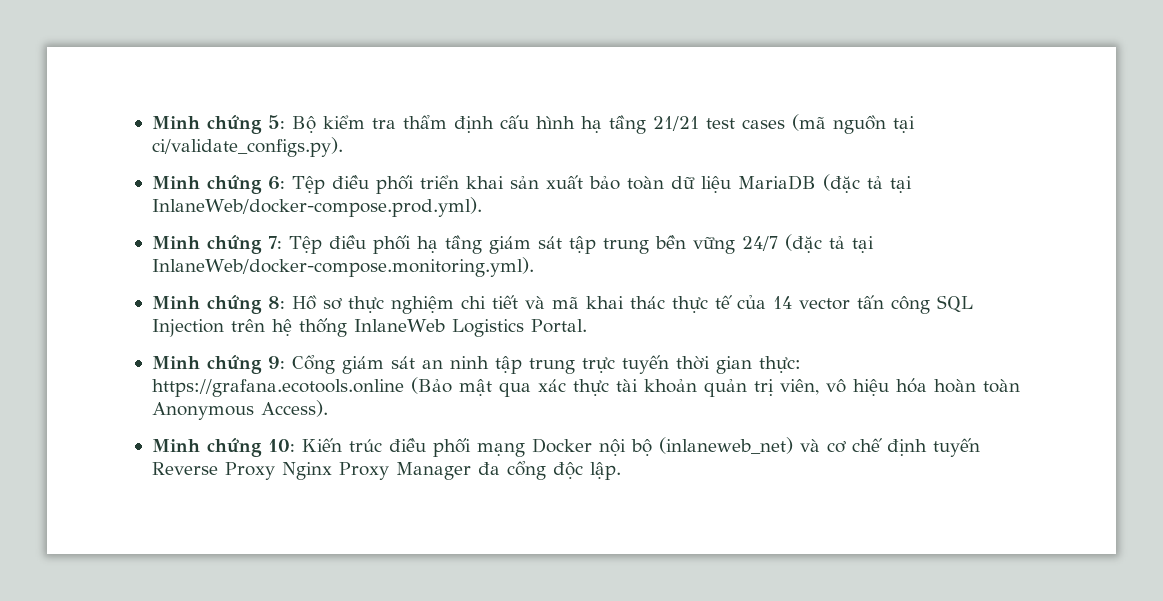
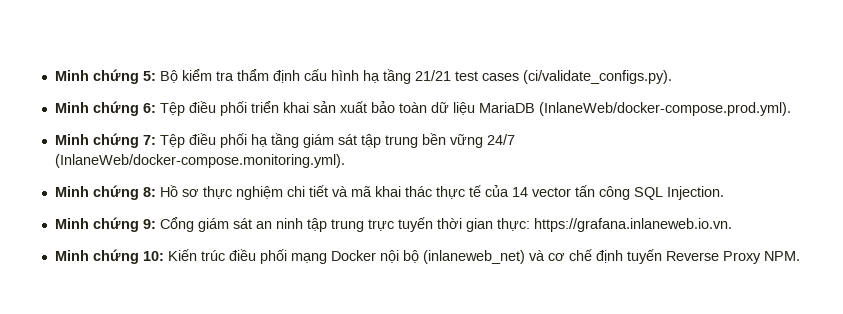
- Minh chứng 5: Bộ kiểm tra thẩm định cấu hình hạ tầng 21/21 test cases (mã nguồn tại ci/validate_configs.py).
+ Minh chứng 5: Bộ kiểm tra thẩm định cấu hình hạ tầng 21/21 test cases (ci/validate_configs.py).
- Minh chứng 6: Tệp điều phối triển khai sản xuất bảo toàn dữ liệu MariaDB (đặc tả tại InlaneWeb/docker-compose.prod.yml).
+ Minh chứng 6: Tệp điều phối triển khai sản xuất bảo toàn dữ liệu MariaDB (InlaneWeb/docker-compose.prod.yml).
- Minh chứng 7: Tệp điều phối hạ tầng giám sát tập trung bền vững 24/7 (đặc tả tại InlaneWeb/docker-compose.monitoring.yml).
+ Minh chứng 7: Tệp điều phối hạ tầng giám sát tập trung bền vững 24/7 (InlaneWeb/docker-compose.monitoring.yml).
- Minh chứng 8: Hồ sơ thực nghiệm chi tiết và mã khai thác thực tế của 14 vector tấn công SQL Injection trên hệ thống InlaneWeb Logistics Portal.
+ Minh chứng 8: Hồ sơ thực nghiệm chi tiết và mã khai thác thực tế của 14 vector tấn công SQL Injection.
- Minh chứng 9: Cổng giám sát an ninh tập trung trực tuyến thời gian thực: https://grafana.ecotools.online (Bảo mật qua xác thực tài khoản quản trị viên, vô hiệu hóa hoàn toàn Anonymous Access).
+ Minh chứng 9: Cổng giám sát an ninh tập trung trực tuyến thời gian thực: https://grafana.inlaneweb.io.vn.
- Minh chứng 10: Kiến trúc điều phối mạng Docker nội bộ (inlaneweb_net) và cơ chế định tuyến Reverse Proxy Nginx Proxy Manager đa cổng độc lập.
+ Minh chứng 10: Kiến trúc điều phối mạng Docker nội bộ (inlaneweb_net) và cơ chế định tuyến Reverse Proxy NPM.

